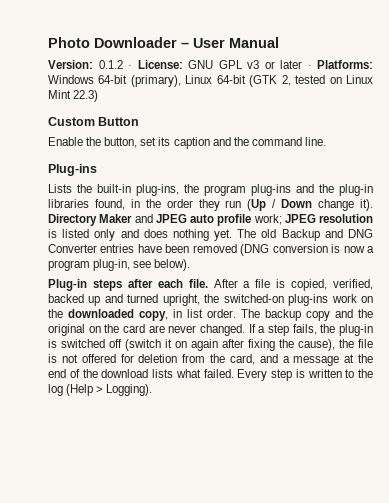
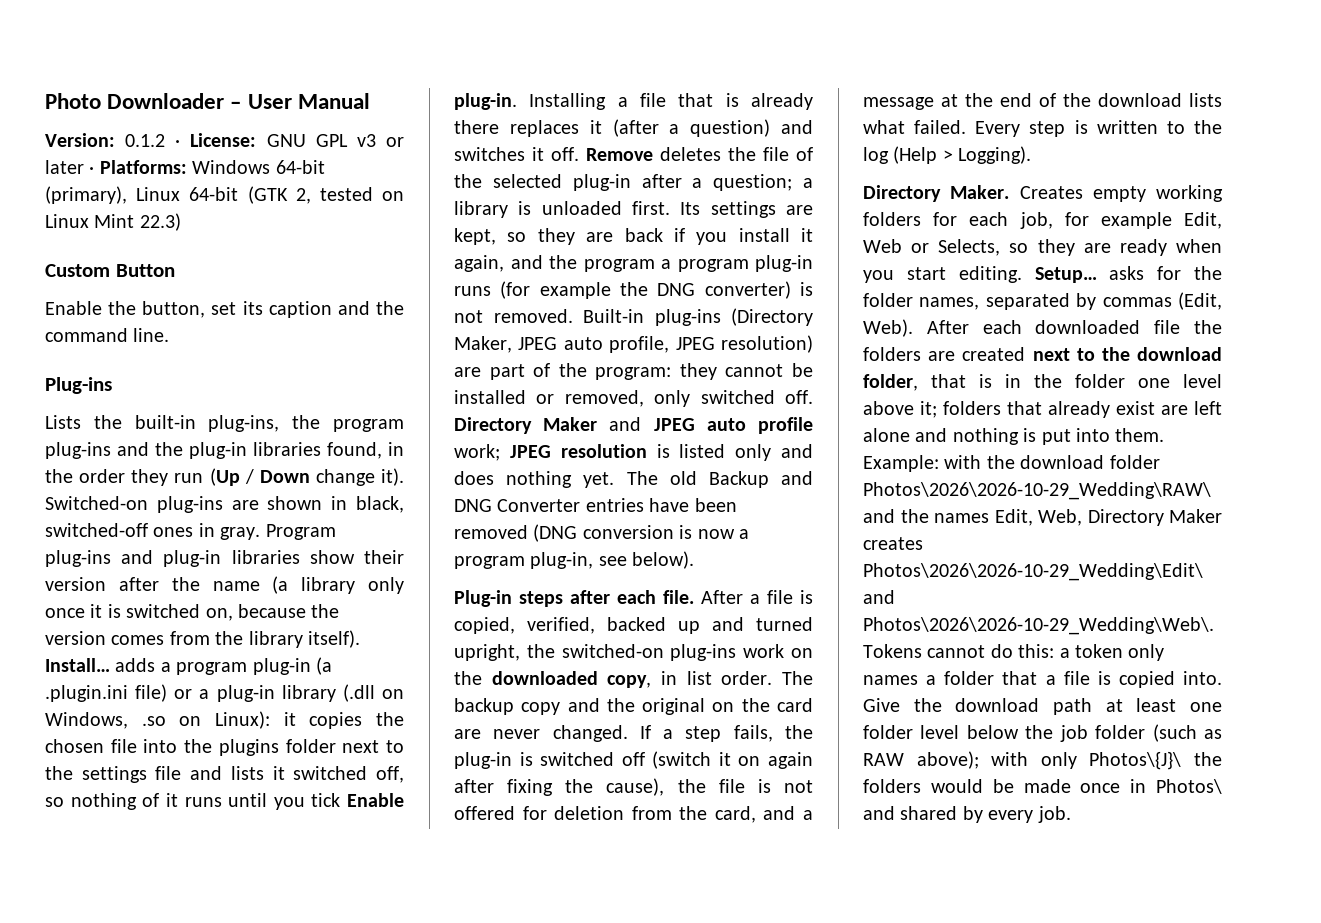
+ Switched-on plug-ins are shown in black, switched-off ones in gray. Program plug-ins and plug-in libraries show their version after the name (a library only once it is switched on, because the version comes from the library itself). Install… adds a program plug-in (a .plugin.ini file) or a plug-in library (.dll on Windows, .so on Linux): it copies the chosen file into the plugins folder next to the settings file and lists it switched off, so nothing of it runs until you tick Enable plug-in. Installing a file that is already there replaces it (after a question) and switches it off. Remove deletes the file of the selected plug-in after a question; a library is unloaded first. Its settings are kept, so they are back if you install it again, and the program a program plug-in runs (for example the DNG converter) is not removed. Built-in plug-ins (Directory Maker, JPEG auto profile, JPEG resolution) are part of the program: they cannot be installed or removed, only switched off.
+ Directory Maker. Creates empty working folders for each job, for example Edit, Web or Selects, so they are ready when you start editing. Setup… asks for the folder names, separated by commas (Edit, Web). After each downloaded file the folders are created next to the download folder, that is in the folder one level above it; folders that already exist are left alone and nothing is put into them. Example: with the download folder Photos\2026\2026-10-29_Wedding\RAW\ and the names Edit, Web, Directory Maker creates Photos\2026\2026-10-29_Wedding\Edit\ and Photos\2026\2026-10-29_Wedding\Web\. Tokens cannot do this: a token only names a folder that a file is copied into. Give the download path at least one folder level below the job folder (such as RAW above); with only Photos\{J}\ the folders would be made once in Photos\ and shared by every job.

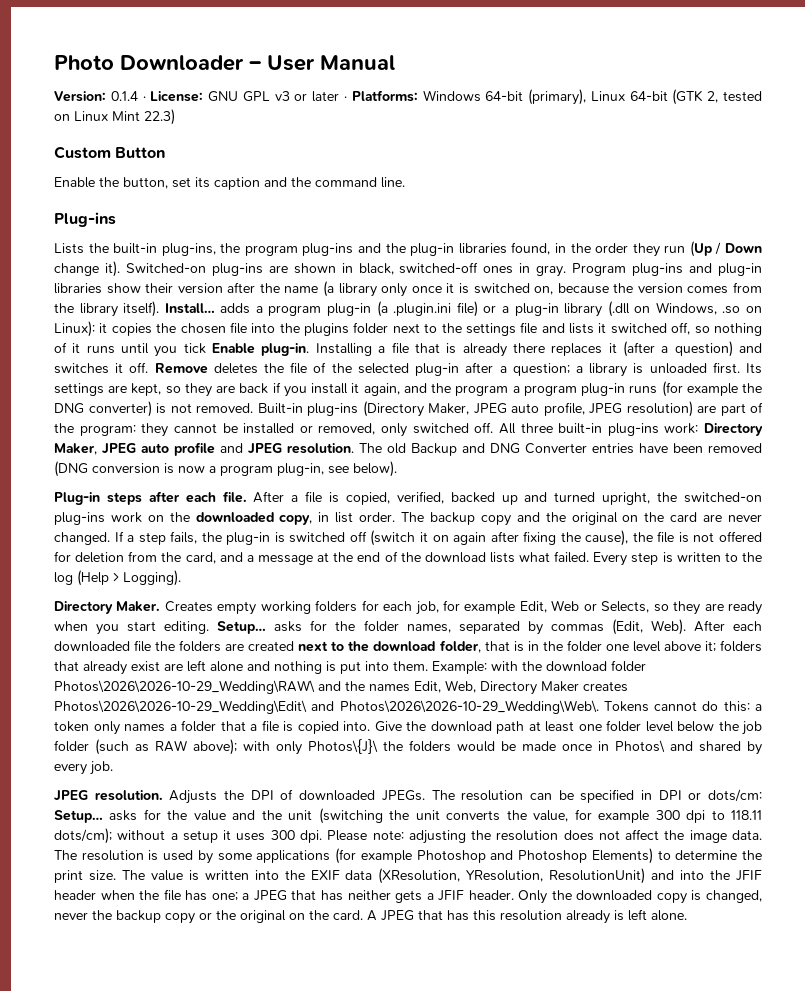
- Version: 0.1.2 · License: GNU GPL v3 or later · Platforms: Windows 64-bit (primary), Linux 64-bit (GTK 2, tested on Linux Mint 22.3)
+ Version: 0.1.4 · License: GNU GPL v3 or later · Platforms: Windows 64-bit (primary), Linux 64-bit (GTK 2, tested on Linux Mint 22.3)
- Directory Maker and JPEG auto profile work; JPEG resolution is listed only and does nothing yet.
+ All three built-in plug-ins work: Directory Maker, JPEG auto profile and JPEG resolution.
+ JPEG resolution. Adjusts the DPI of downloaded JPEGs. The resolution can be specified in DPI or dots/cm: Setup… asks for the value and the unit (switching the unit converts the value, for example 300 dpi to 118.11 dots/cm); without a setup it uses 300 dpi. Please note: adjusting the resolution does not affect the image data. The resolution is used by some applications (for example Photoshop and Photoshop Elements) to determine the print size. The value is written into the EXIF data (XResolution, YResolution, ResolutionUnit) and into the JFIF header when the file has one; a JPEG that has neither gets a JFIF header. Only the downloaded copy is changed, never the backup copy or the original on the card. A JPEG that has this resolution already is left alone.

